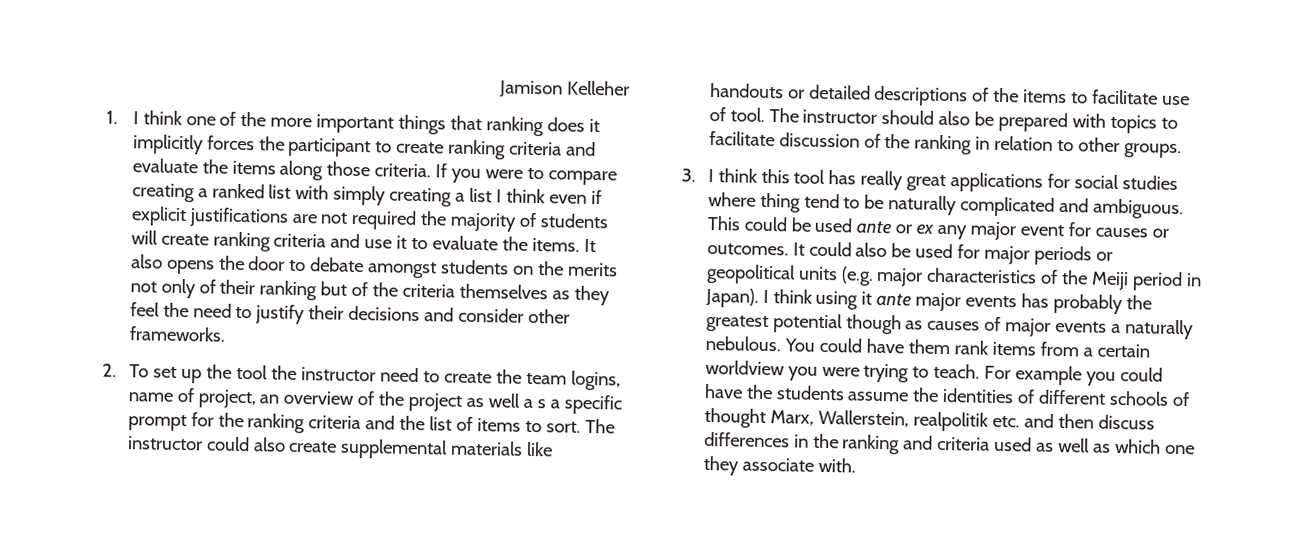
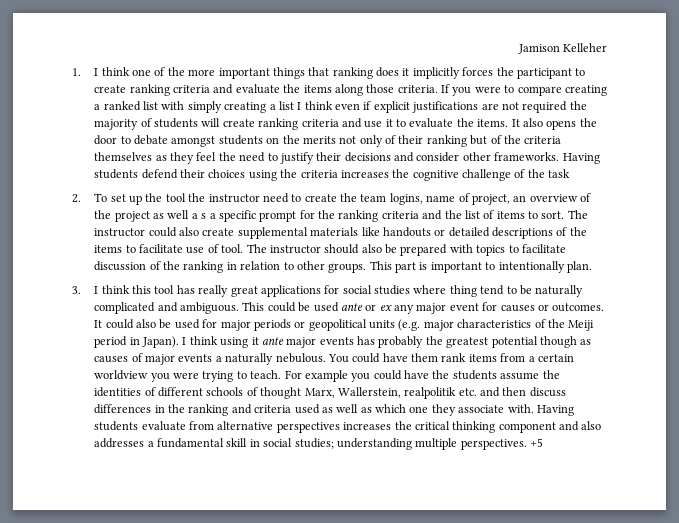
+ Having students defend their choices using the criteria increases the cognitive challenge of the task
+ This part is important to intentionally plan.
+ Having students evaluate from alternative perspectives increases the critical thinking component and also addresses a fundamental skill in social studies; understanding multiple perspectives. +5

